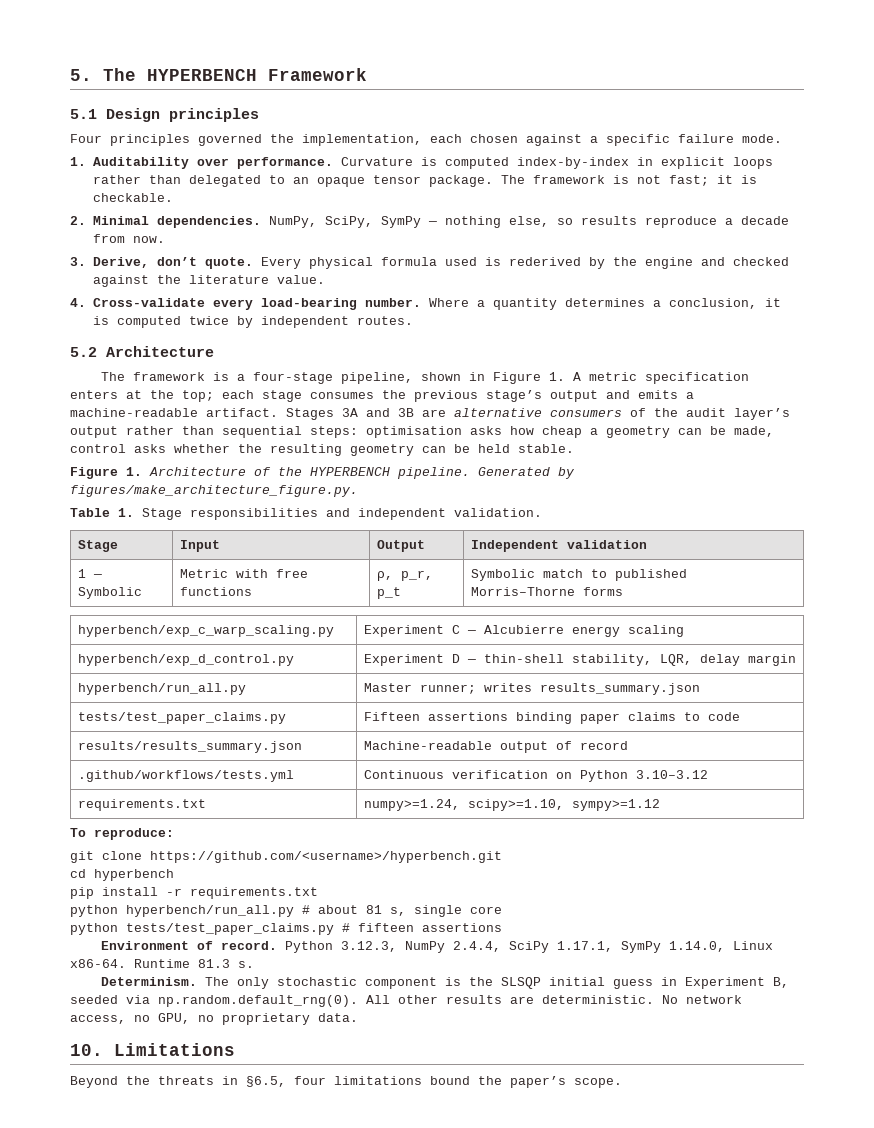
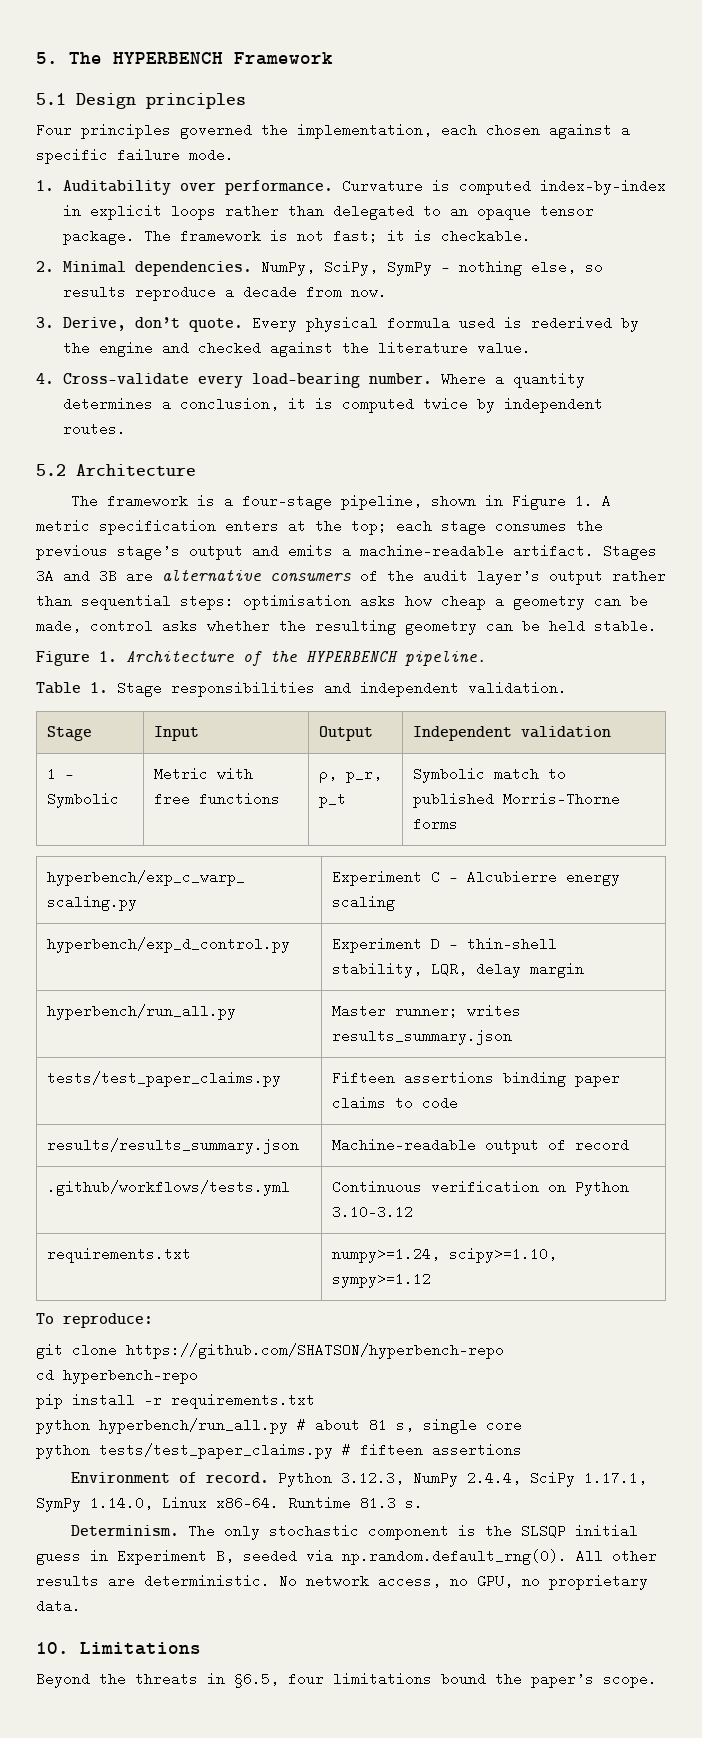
- Generated by figures/make_architecture_figure.py.
- git clone https://github.com/<username>/hyperbench.git
+ git clone https://github.com/SHATSON/hyperbench-repo
- cd hyperbench
+ cd hyperbench-repo

